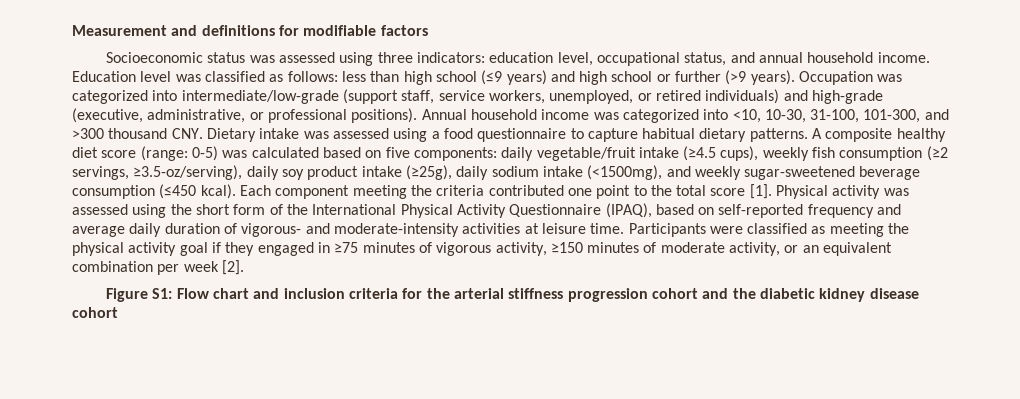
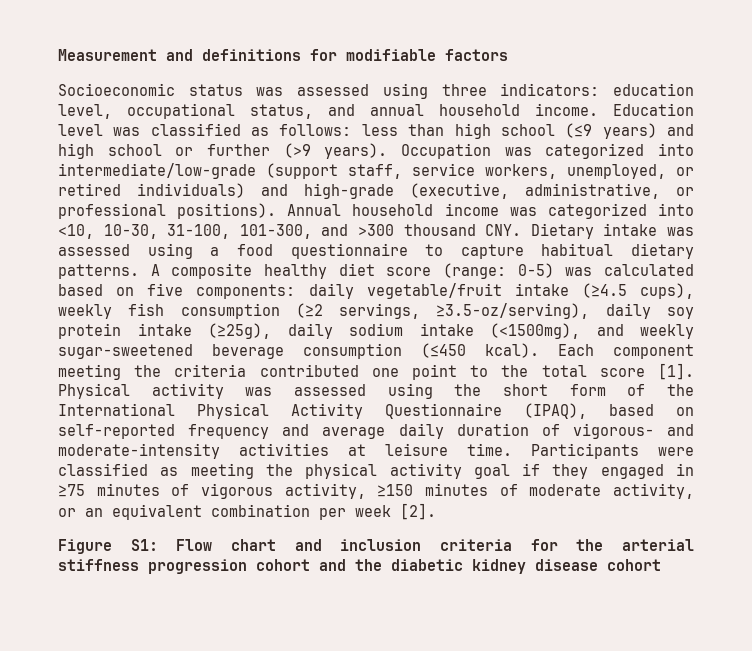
- A composite healthy diet score (range: 0-5) was calculated based on five components: daily vegetable/fruit intake (≥4.5 cups), weekly fish consumption (≥2 servings, ≥3.5-oz/serving), daily soy product intake (≥25g), daily sodium intake (<1500mg), and weekly sugar-sweetened beverage consumption (≤450 kcal).
+ A composite healthy diet score (range: 0-5) was calculated based on five components: daily vegetable/fruit intake (≥4.5 cups), weekly fish consumption (≥2 servings, ≥3.5-oz/serving), daily soy protein intake (≥25g), daily sodium intake (<1500mg), and weekly sugar-sweetened beverage consumption (≤450 kcal).

